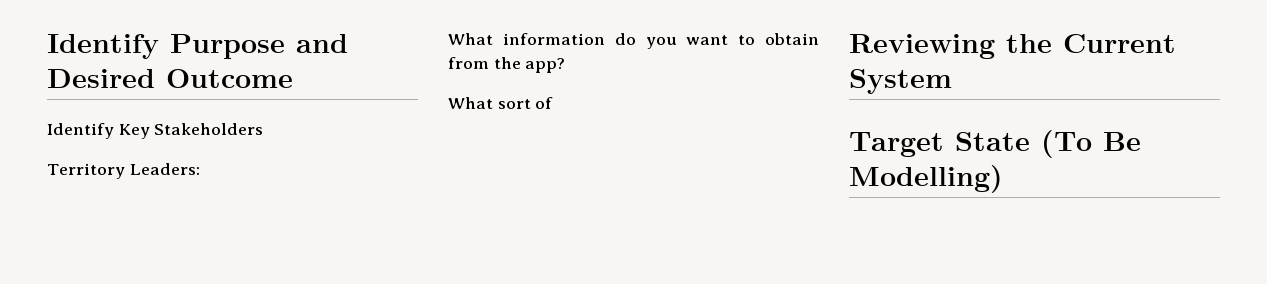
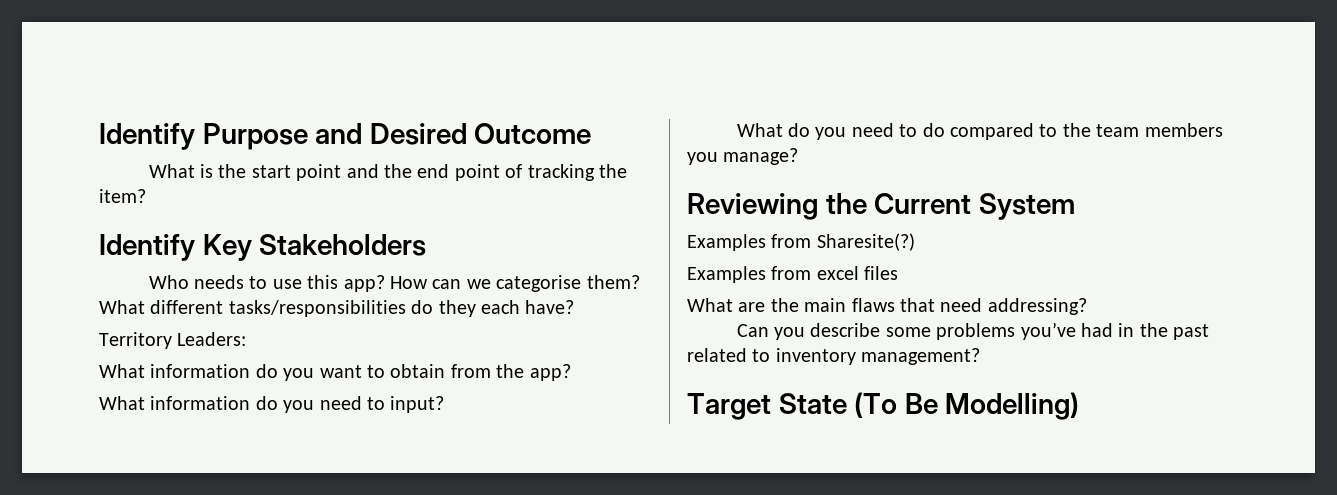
+ What is the start point and the end point of tracking the item?
  Identify Key Stakeholders
+ Who needs to use this app? How can we categorise them? What different tasks/responsibilities do they each have?
- What sort of
+ What information do you need to input?
+ What do you need to do compared to the team members you manage?
  Reviewing the Current System
+ Examples from Sharesite(?)
+ Examples from excel files
+ What are the main flaws that need addressing?
+ Can you describe some problems you’ve had in the past related to inventory management?

